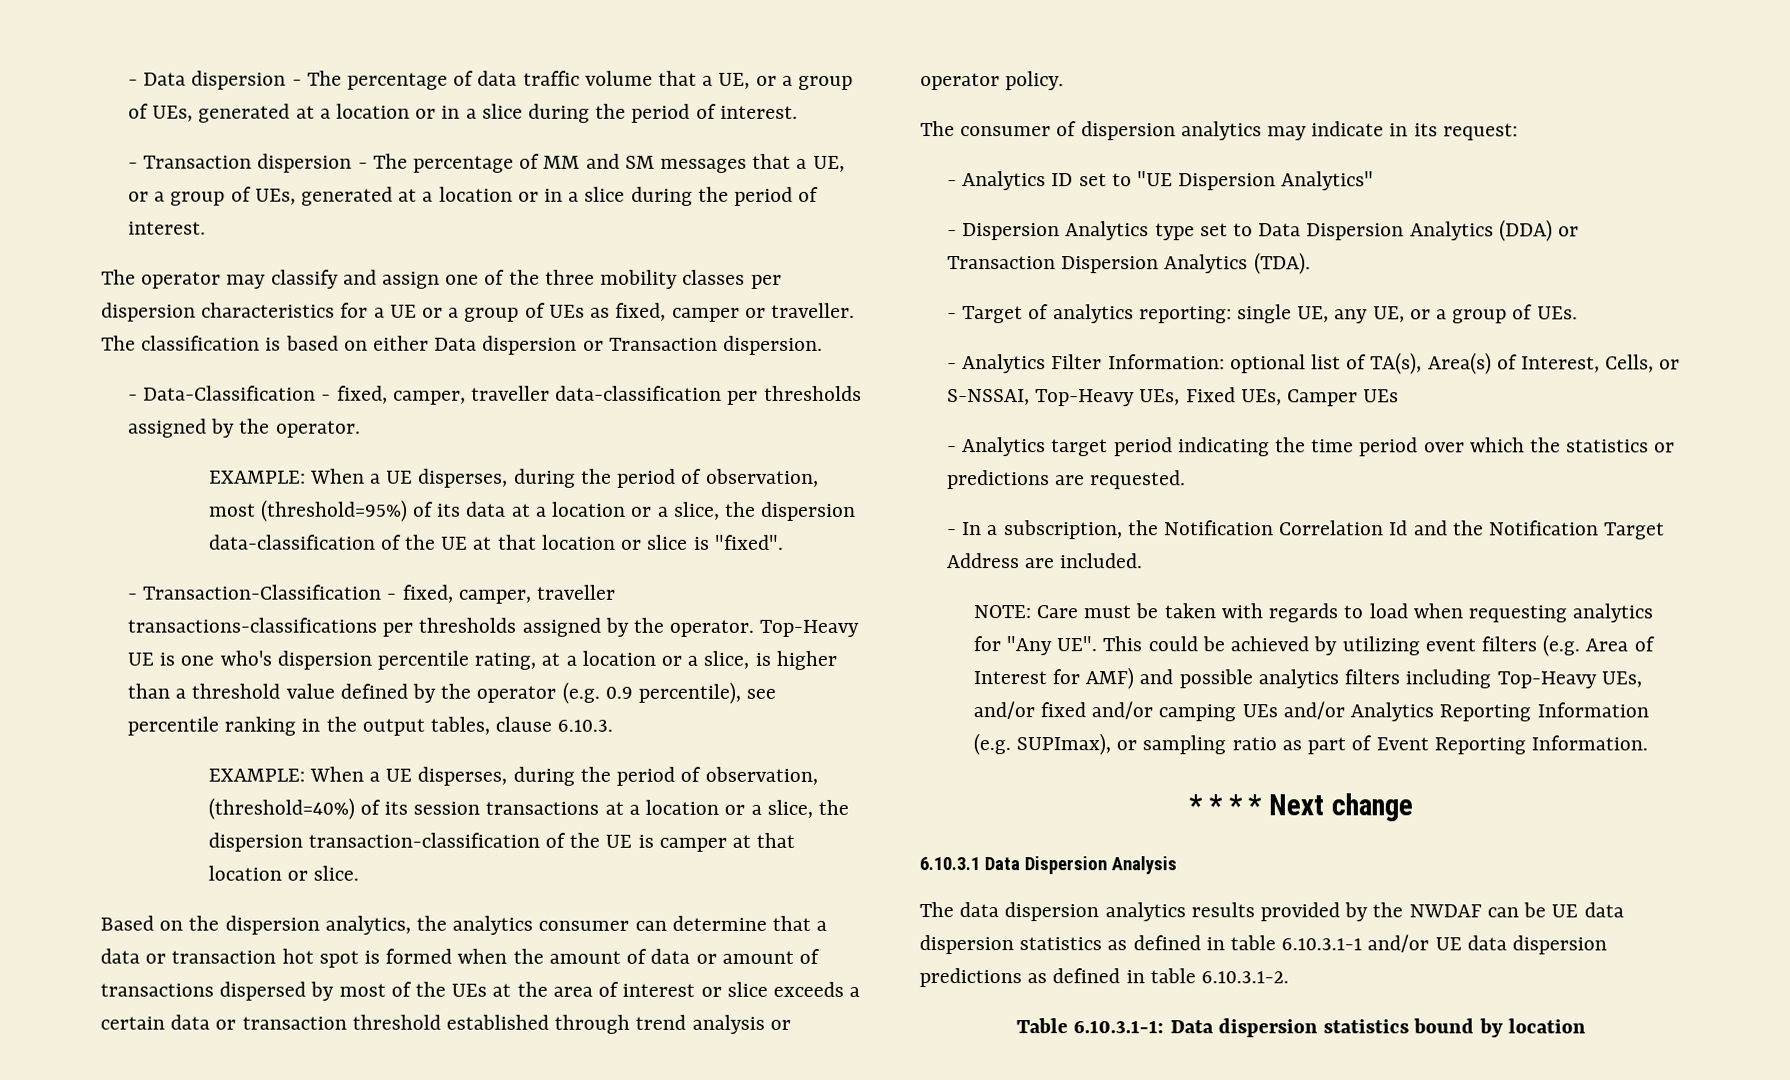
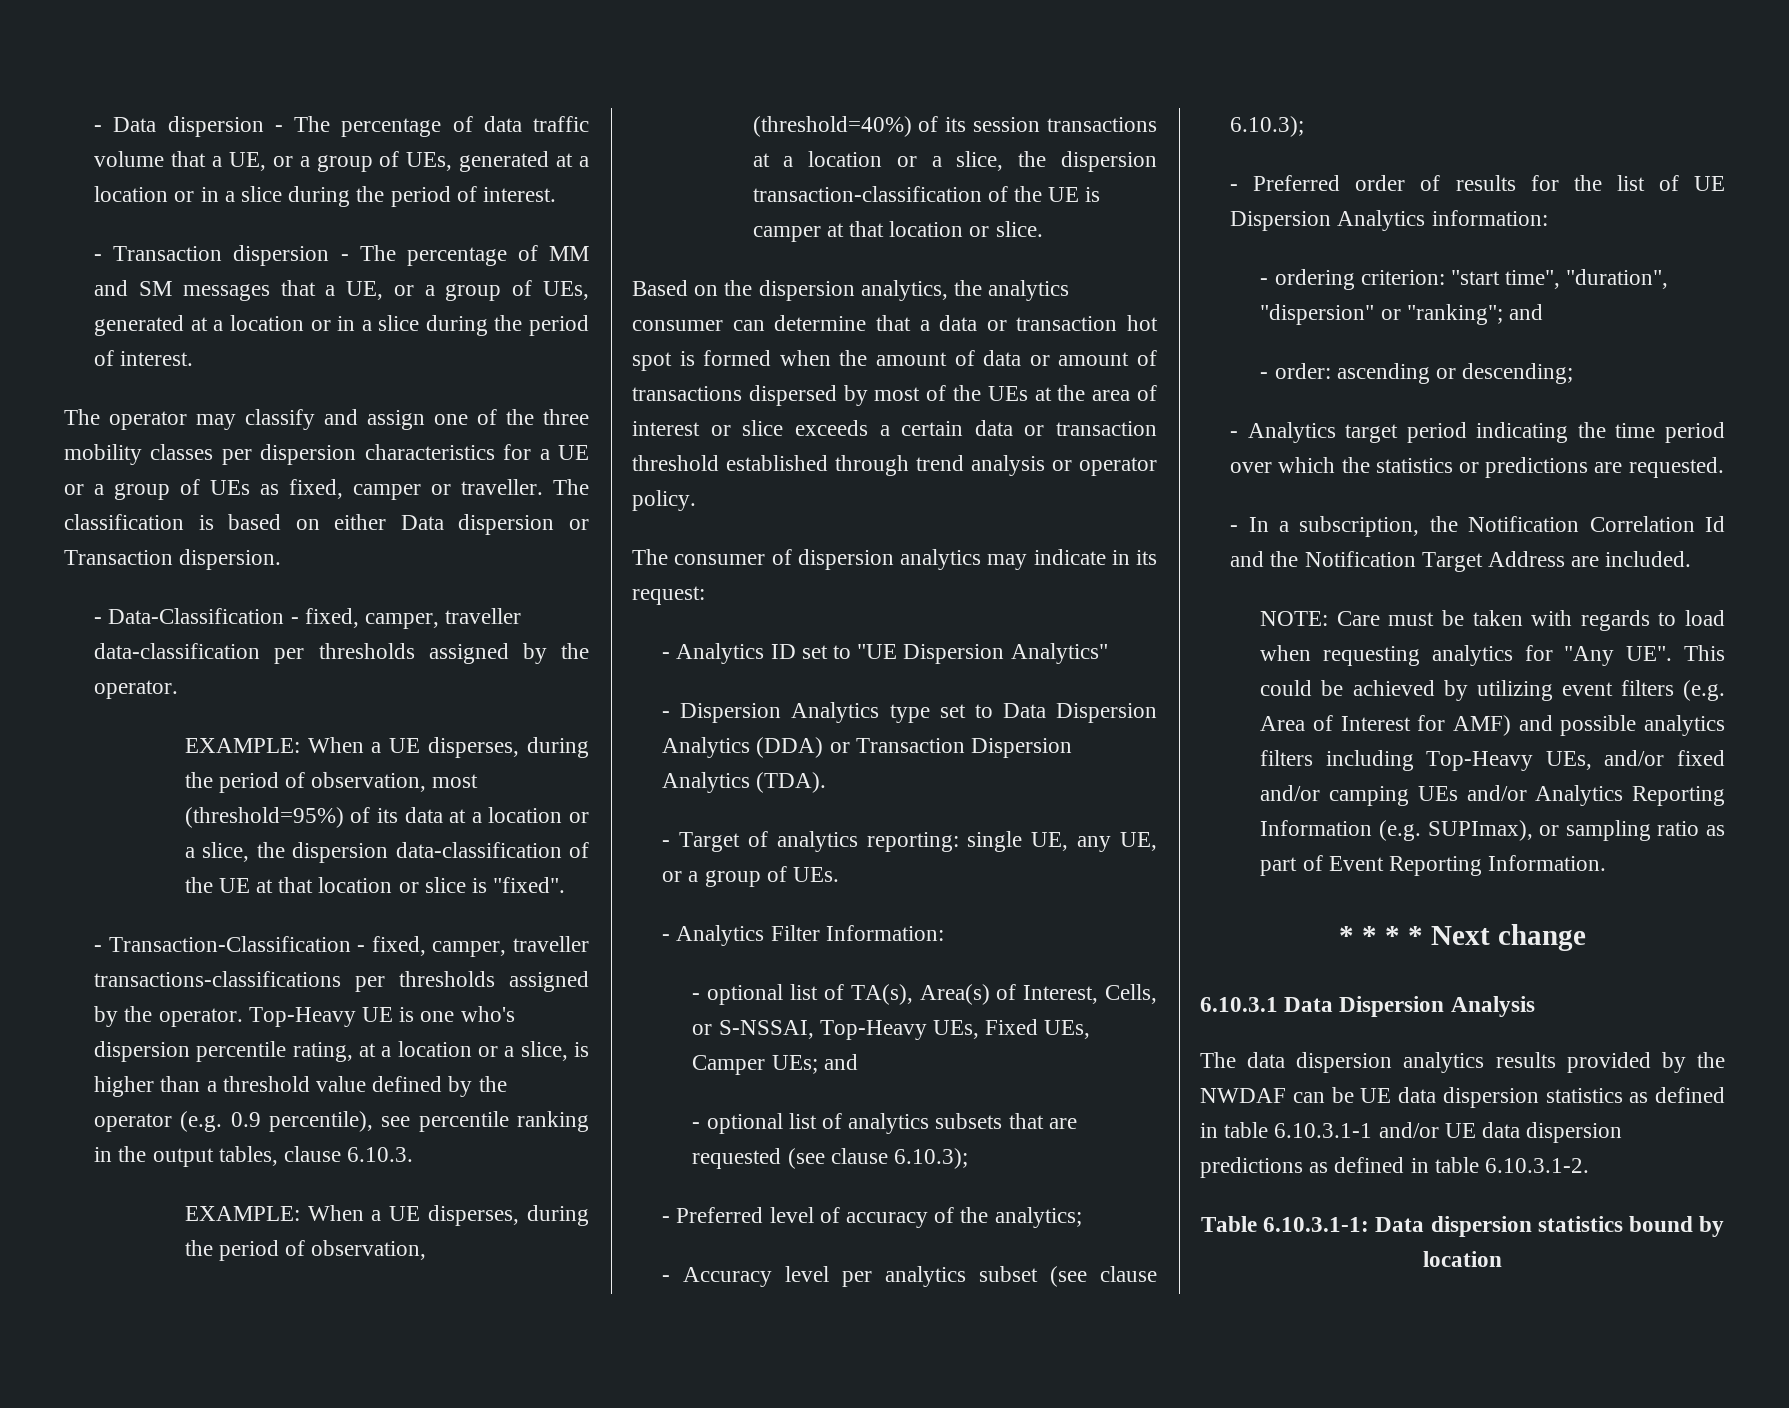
- - Analytics Filter Information: optional list of TA(s), Area(s) of Interest, Cells, or S-NSSAI, Top-Heavy UEs, Fixed UEs, Camper UEs
+ - Analytics Filter Information:
+ - optional list of TA(s), Area(s) of Interest, Cells, or S-NSSAI, Top-Heavy UEs, Fixed UEs, Camper UEs; and
+ - optional list of analytics subsets that are requested (see clause 6.10.3);
+ - Preferred level of accuracy of the analytics;
+ - Accuracy level per analytics subset (see clause 6.10.3);
+ - Preferred order of results for the list of UE Dispersion Analytics information:
+ - ordering criterion: "start time", "duration", "dispersion" or "ranking"; and
+ - order: ascending or descending;

